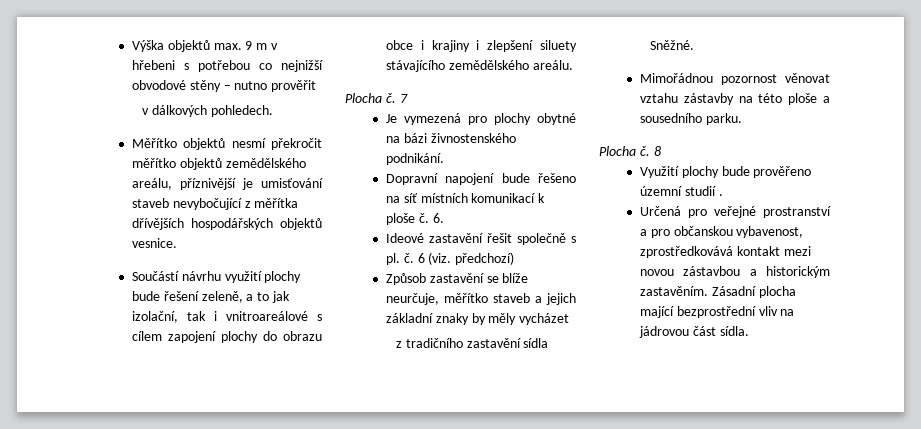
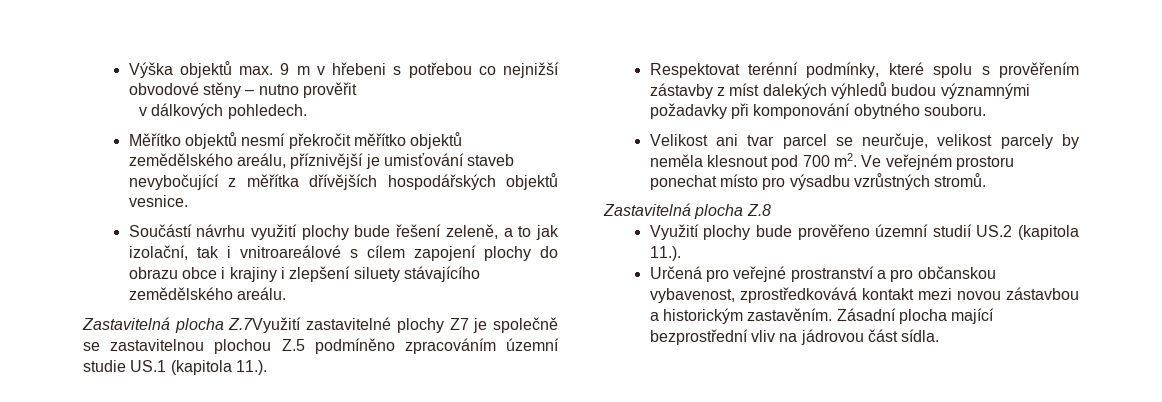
- Plocha č. 7
- Je vymezená pro plochy obytné na bázi živnostenského podnikání.
- Dopravní napojení bude řešeno na síť místních komunikací k ploše č. 6.
- Ideové zastavění řešit společně s pl. č. 6 (viz. předchozí)
- Způsob zastavění se blíže neurčuje, měřítko staveb a jejich základní znaky by měly vycházet
- z tradičního zastavění sídla Sněžné.
- Mimořádnou pozornost věnovat vztahu zástavby na této ploše a sousedního parku.
- Plocha č. 8
+ Zastavitelná plocha Z.7Využití zastavitelné plochy Z7 je společně se zastavitelnou plochou Z.5 podmíněno zpracováním územní studie US.1 (kapitola 11.).
+ Respektovat terénní podmínky, které spolu s prověřením zástavby z míst dalekých výhledů budou významnými požadavky při komponování obytného souboru.
+ Velikost ani tvar parcel se neurčuje, velikost parcely by neměla klesnout pod 700 m2. Ve veřejném prostoru ponechat místo pro výsadbu vzrůstných stromů.
+ Zastavitelná plocha Z.8
- Využití plochy bude prověřeno územní studií .
+ Využití plochy bude prověřeno územní studií US.2 (kapitola 11.).

